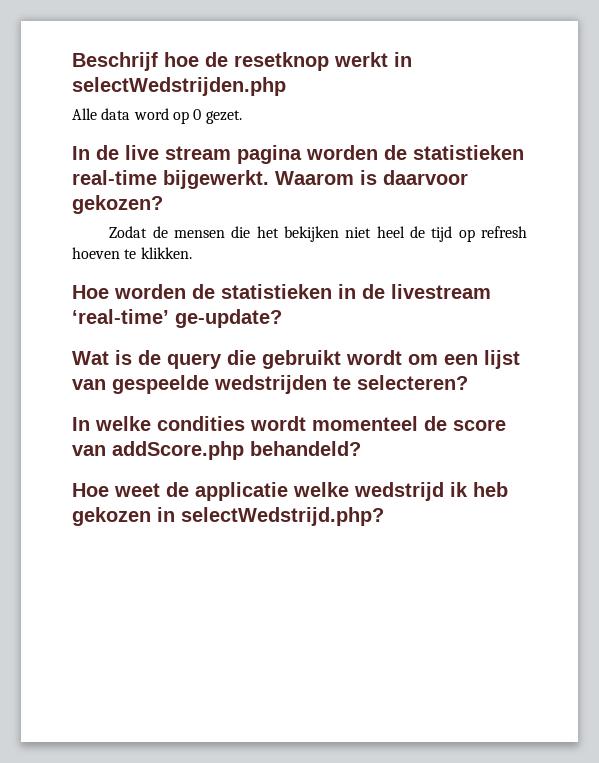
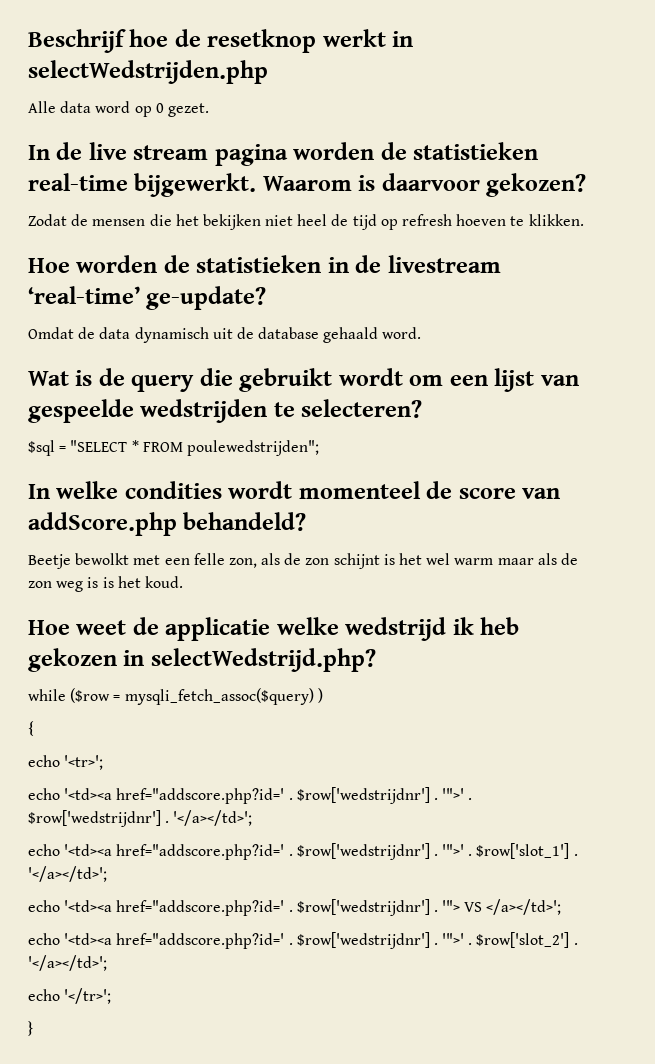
+ Omdat de data dynamisch uit de database gehaald word.
+ $sql = "SELECT * FROM poulewedstrijden";
+ Beetje bewolkt met een felle zon, als de zon schijnt is het wel warm maar als de zon weg is is het koud.
+ while ($row = mysqli_fetch_assoc($query) )
+ {
+ echo '<tr>';
+ echo '<td><a href="addscore.php?id=' . $row['wedstrijdnr'] . '">' . $row['wedstrijdnr'] . '</a></td>';
+ echo '<td><a href="addscore.php?id=' . $row['wedstrijdnr'] . '">' . $row['slot_1'] . '</a></td>';
+ echo '<td><a href="addscore.php?id=' . $row['wedstrijdnr'] . '"> VS </a></td>';
+ echo '<td><a href="addscore.php?id=' . $row['wedstrijdnr'] . '">' . $row['slot_2'] . '</a></td>';
+ echo '</tr>';
+ }

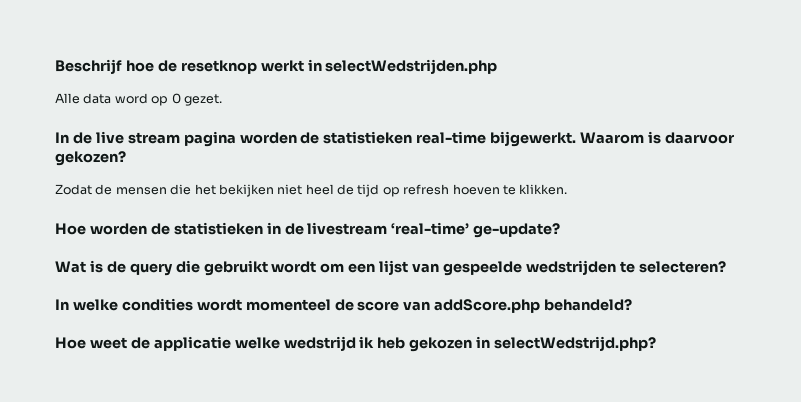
- Omdat de data dynamisch uit de database gehaald word.
- $sql = "SELECT * FROM poulewedstrijden";
- Beetje bewolkt met een felle zon, als de zon schijnt is het wel warm maar als de zon weg is is het koud.
- while ($row = mysqli_fetch_assoc($query) )
- {
- echo '<tr>';
- echo '<td><a href="addscore.php?id=' . $row['wedstrijdnr'] . '">' . $row['wedstrijdnr'] . '</a></td>';
- echo '<td><a href="addscore.php?id=' . $row['wedstrijdnr'] . '">' . $row['slot_1'] . '</a></td>';
- echo '<td><a href="addscore.php?id=' . $row['wedstrijdnr'] . '"> VS </a></td>';
- echo '<td><a href="addscore.php?id=' . $row['wedstrijdnr'] . '">' . $row['slot_2'] . '</a></td>';
- echo '</tr>';
- }

